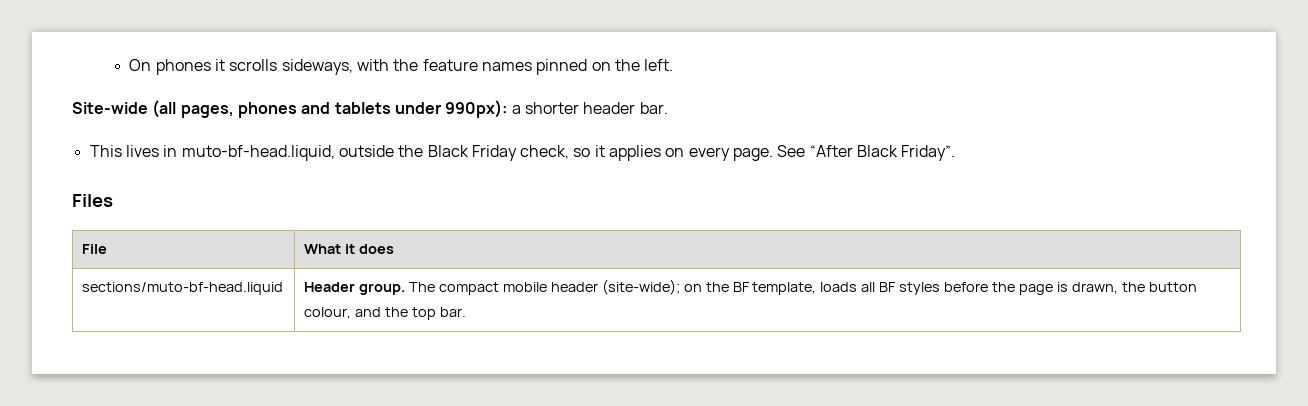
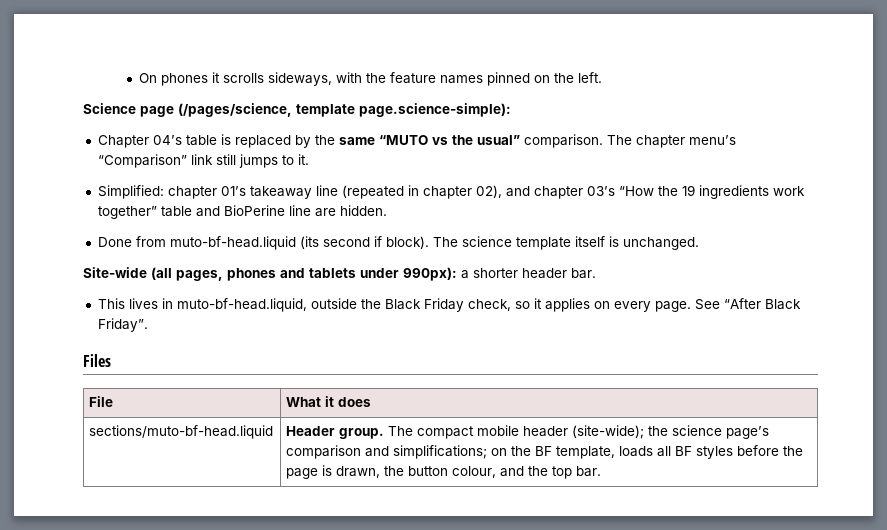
+ Science page (/pages/science, template page.science-simple):
+ Chapter 04’s table is replaced by the same “MUTO vs the usual” comparison. The chapter menu’s “Comparison” link still jumps to it.
+ Simplified: chapter 01’s takeaway line (repeated in chapter 02), and chapter 03’s “How the 19 ingredients work together” table and BioPerine line are hidden.
+ Done from muto-bf-head.liquid (its second if block). The science template itself is unchanged.
- sections/muto-bf-head.liquid | Header group. The compact mobile header (site-wide); on the BF template, loads all BF styles before the page is drawn, the button colour, and the top bar.
+ sections/muto-bf-head.liquid | Header group. The compact mobile header (site-wide); the science page’s comparison and simplifications; on the BF template, loads all BF styles before the page is drawn, the button colour, and the top bar.

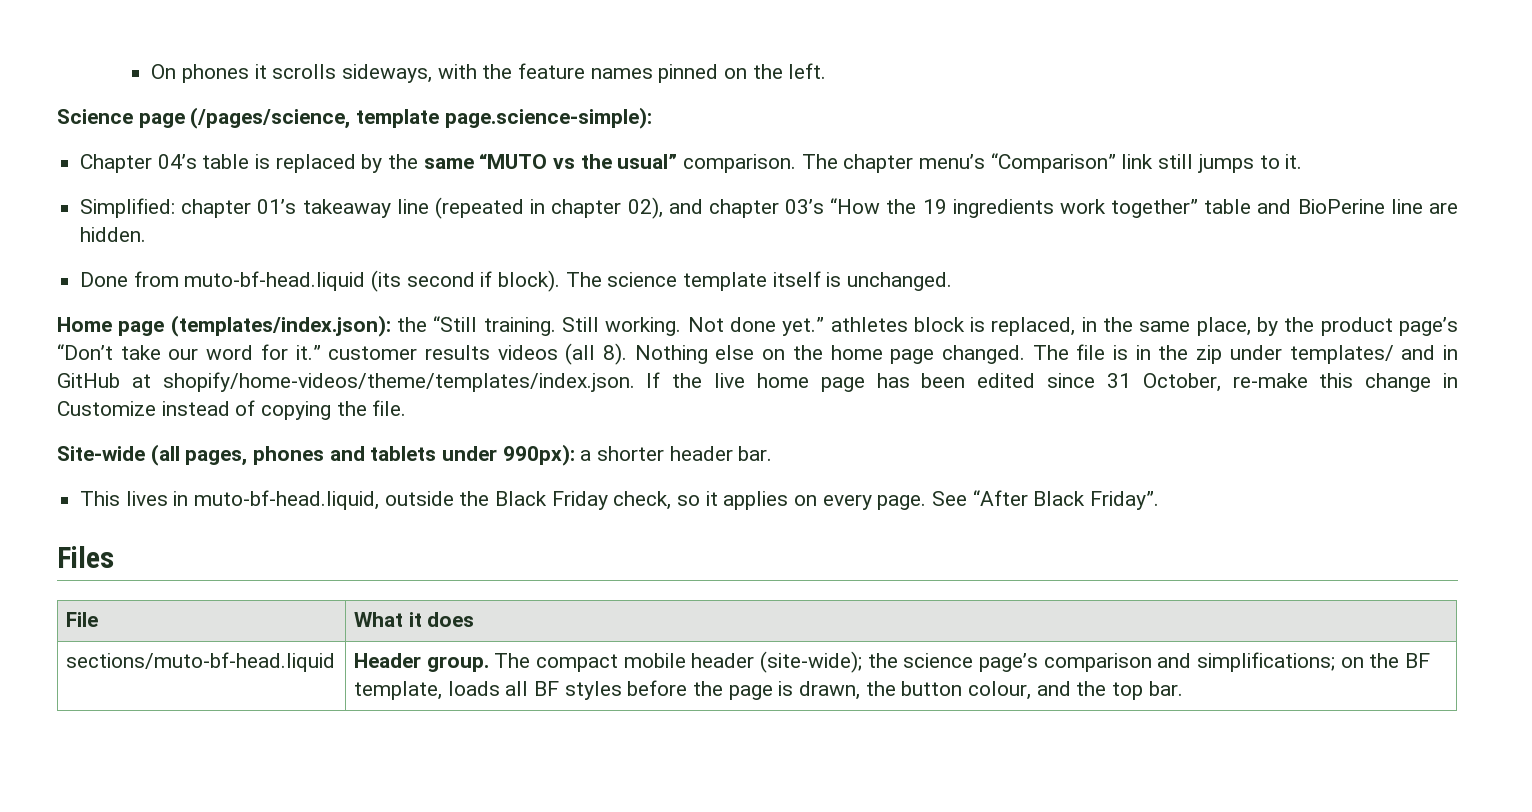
+ Home page (templates/index.json): the “Still training. Still working. Not done yet.” athletes block is replaced, in the same place, by the product page’s “Don’t take our word for it.” customer results videos (all 8). Nothing else on the home page changed. The file is in the zip under templates/ and in GitHub at shopify/home-videos/theme/templates/index.json. If the live home page has been edited since 31 October, re-make this change in Customize instead of copying the file.

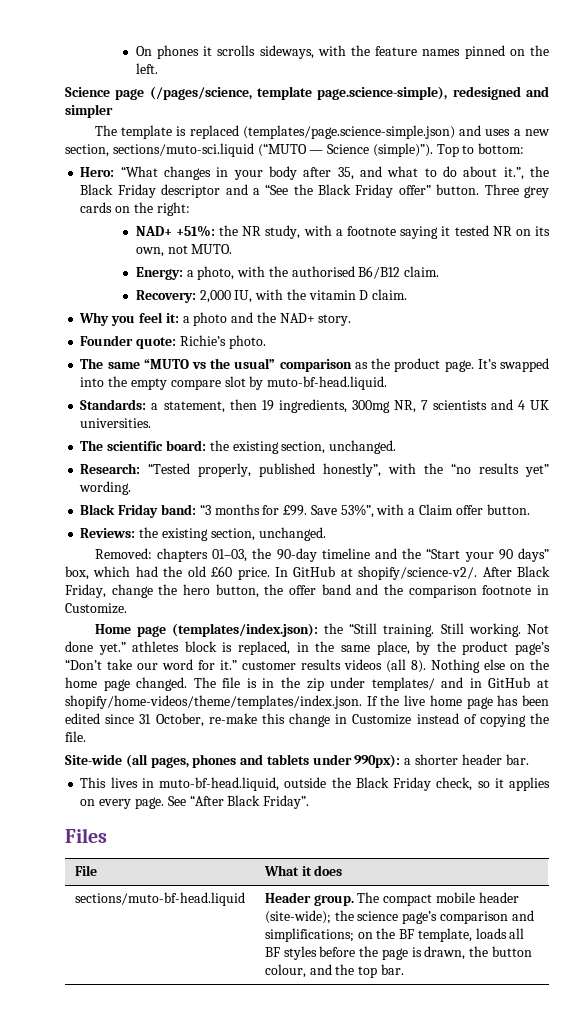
- Science page (/pages/science, template page.science-simple):
- Chapter 04’s table is replaced by the same “MUTO vs the usual” comparison. The chapter menu’s “Comparison” link still jumps to it.
- Simplified: chapter 01’s takeaway line (repeated in chapter 02), and chapter 03’s “How the 19 ingredients work together” table and BioPerine line are hidden.
- Done from muto-bf-head.liquid (its second if block). The science template itself is unchanged.
+ Science page (/pages/science, template page.science-simple), redesigned and simpler
+ The template is replaced (templates/page.science-simple.json) and uses a new section, sections/muto-sci.liquid (“MUTO — Science (simple)”). Top to bottom:
+ Hero: “What changes in your body after 35, and what to do about it.”, the Black Friday descriptor and a “See the Black Friday offer” button. Three grey cards on the right:
+ NAD+ +51%: the NR study, with a footnote saying it tested NR on its own, not MUTO.
+ Energy: a photo, with the authorised B6/B12 claim.
+ Recovery: 2,000 IU, with the vitamin D claim.
+ Why you feel it: a photo and the NAD+ story.
+ Founder quote: Richie’s photo.
+ The same “MUTO vs the usual” comparison as the product page. It’s swapped into the empty compare slot by muto-bf-head.liquid.
+ Standards: a statement, then 19 ingredients, 300mg NR, 7 scientists and 4 UK universities.
+ The scientific board: the existing section, unchanged.
+ Research: “Tested properly, published honestly”, with the “no results yet” wording.
+ Black Friday band: “3 months for £99. Save 53%”, with a Claim offer button.
+ Reviews: the existing section, unchanged.
+ Removed: chapters 01–03, the 90-day timeline and the “Start your 90 days” box, which had the old £60 price. In GitHub at shopify/science-v2/. After Black Friday, change the hero button, the offer band and the comparison footnote in Customize.

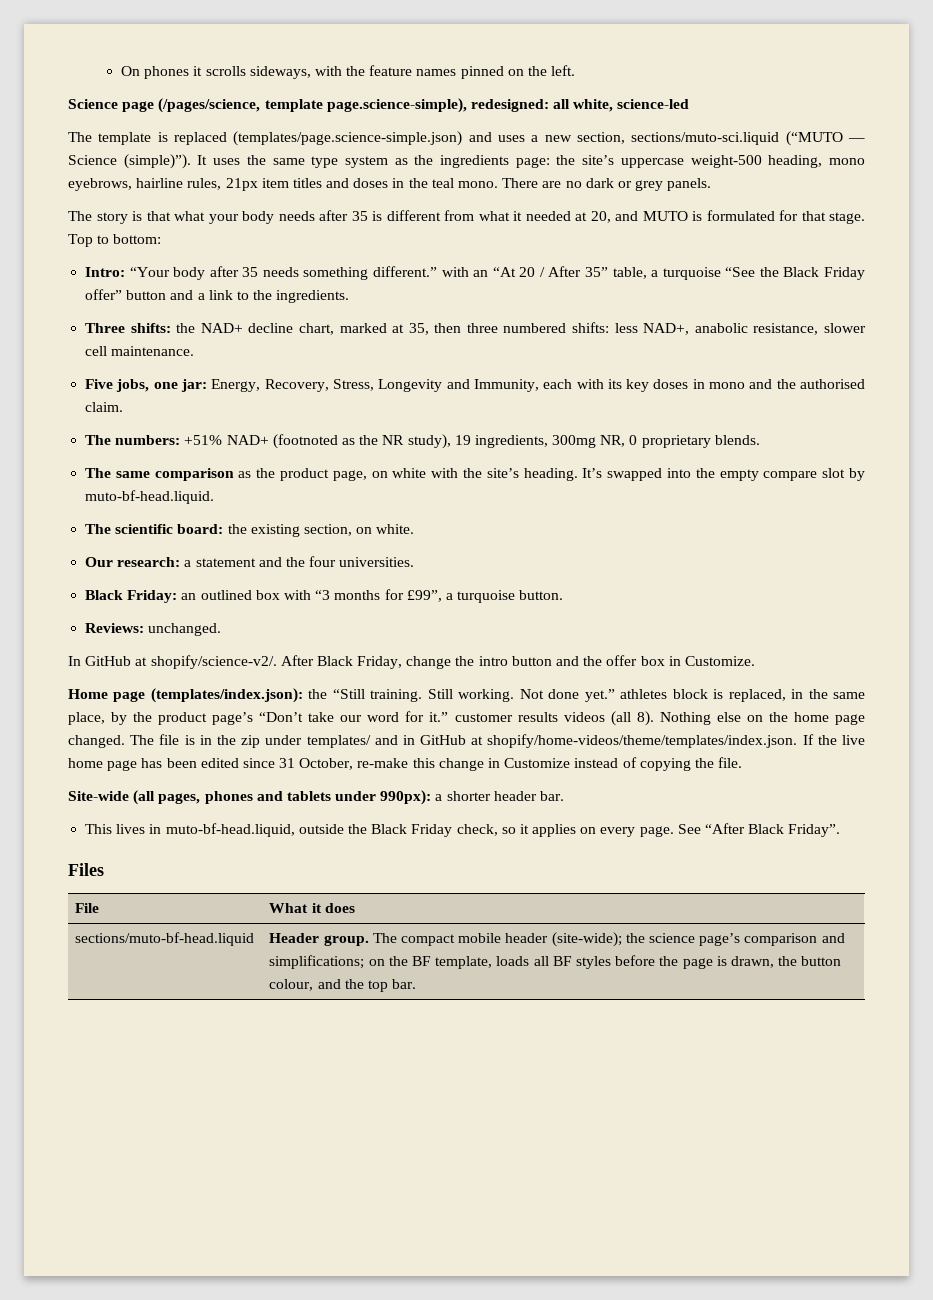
- Science page (/pages/science, template page.science-simple), redesigned and simpler
+ Science page (/pages/science, template page.science-simple), redesigned: all white, science-led
- Top to bottom:
- Hero: “What changes in your body after 35, and what to do about it.”, the Black Friday descriptor and a “See the Black Friday offer” button. Three grey cards on the right:
- NAD+ +51%: the NR study, with a footnote saying it tested NR on its own, not MUTO.
- Energy: a photo, with the authorised B6/B12 claim.
- Recovery: 2,000 IU, with the vitamin D claim.
- Why you feel it: a photo and the NAD+ story.
- Founder quote: Richie’s photo.
- The same “MUTO vs the usual” comparison as the product page.
+ It uses the same type system as the ingredients page: the site’s uppercase weight-500 heading, mono eyebrows, hairline rules, 21px item titles and doses in the teal mono. There are no dark or grey panels.
+ The story is that what your body needs after 35 is different from what it needed at 20, and MUTO is formulated for that stage. Top to bottom:
+ Intro: “Your body after 35 needs something different.” with an “At 20 / After 35” table, a turquoise “See the Black Friday offer” button and a link to the ingredients.
+ Three shifts: the NAD+ decline chart, marked at 35, then three numbered shifts: less NAD+, anabolic resistance, slower cell maintenance.
+ Five jobs, one jar: Energy, Recovery, Stress, Longevity and Immunity, each with its key doses in mono and the authorised claim.
+ The numbers: +51% NAD+ (footnoted as the NR study), 19 ingredients, 300mg NR, 0 proprietary blends.
+ The same comparison as the product page, on white with the site’s heading.
- Standards: a statement, then 19 ingredients, 300mg NR, 7 scientists and 4 UK universities.
- The scientific board: the existing section, unchanged.
- Research: “Tested properly, published honestly”, with the “no results yet” wording.
- Black Friday band: “3 months for £99. Save 53%”, with a Claim offer button.
- Reviews: the existing section, unchanged.
- Removed: chapters 01–03, the 90-day timeline and the “Start your 90 days” box, which had the old £60 price. In GitHub at shopify/science-v2/.
+ The scientific board: the existing section, on white.
+ Our research: a statement and the four universities.
+ Black Friday: an outlined box with “3 months for £99”, a turquoise button.
+ Reviews: unchanged.
+ In GitHub at shopify/science-v2/.
- After Black Friday, change the hero button, the offer band and the comparison footnote in Customize.
+ After Black Friday, change the intro button and the offer box in Customize.

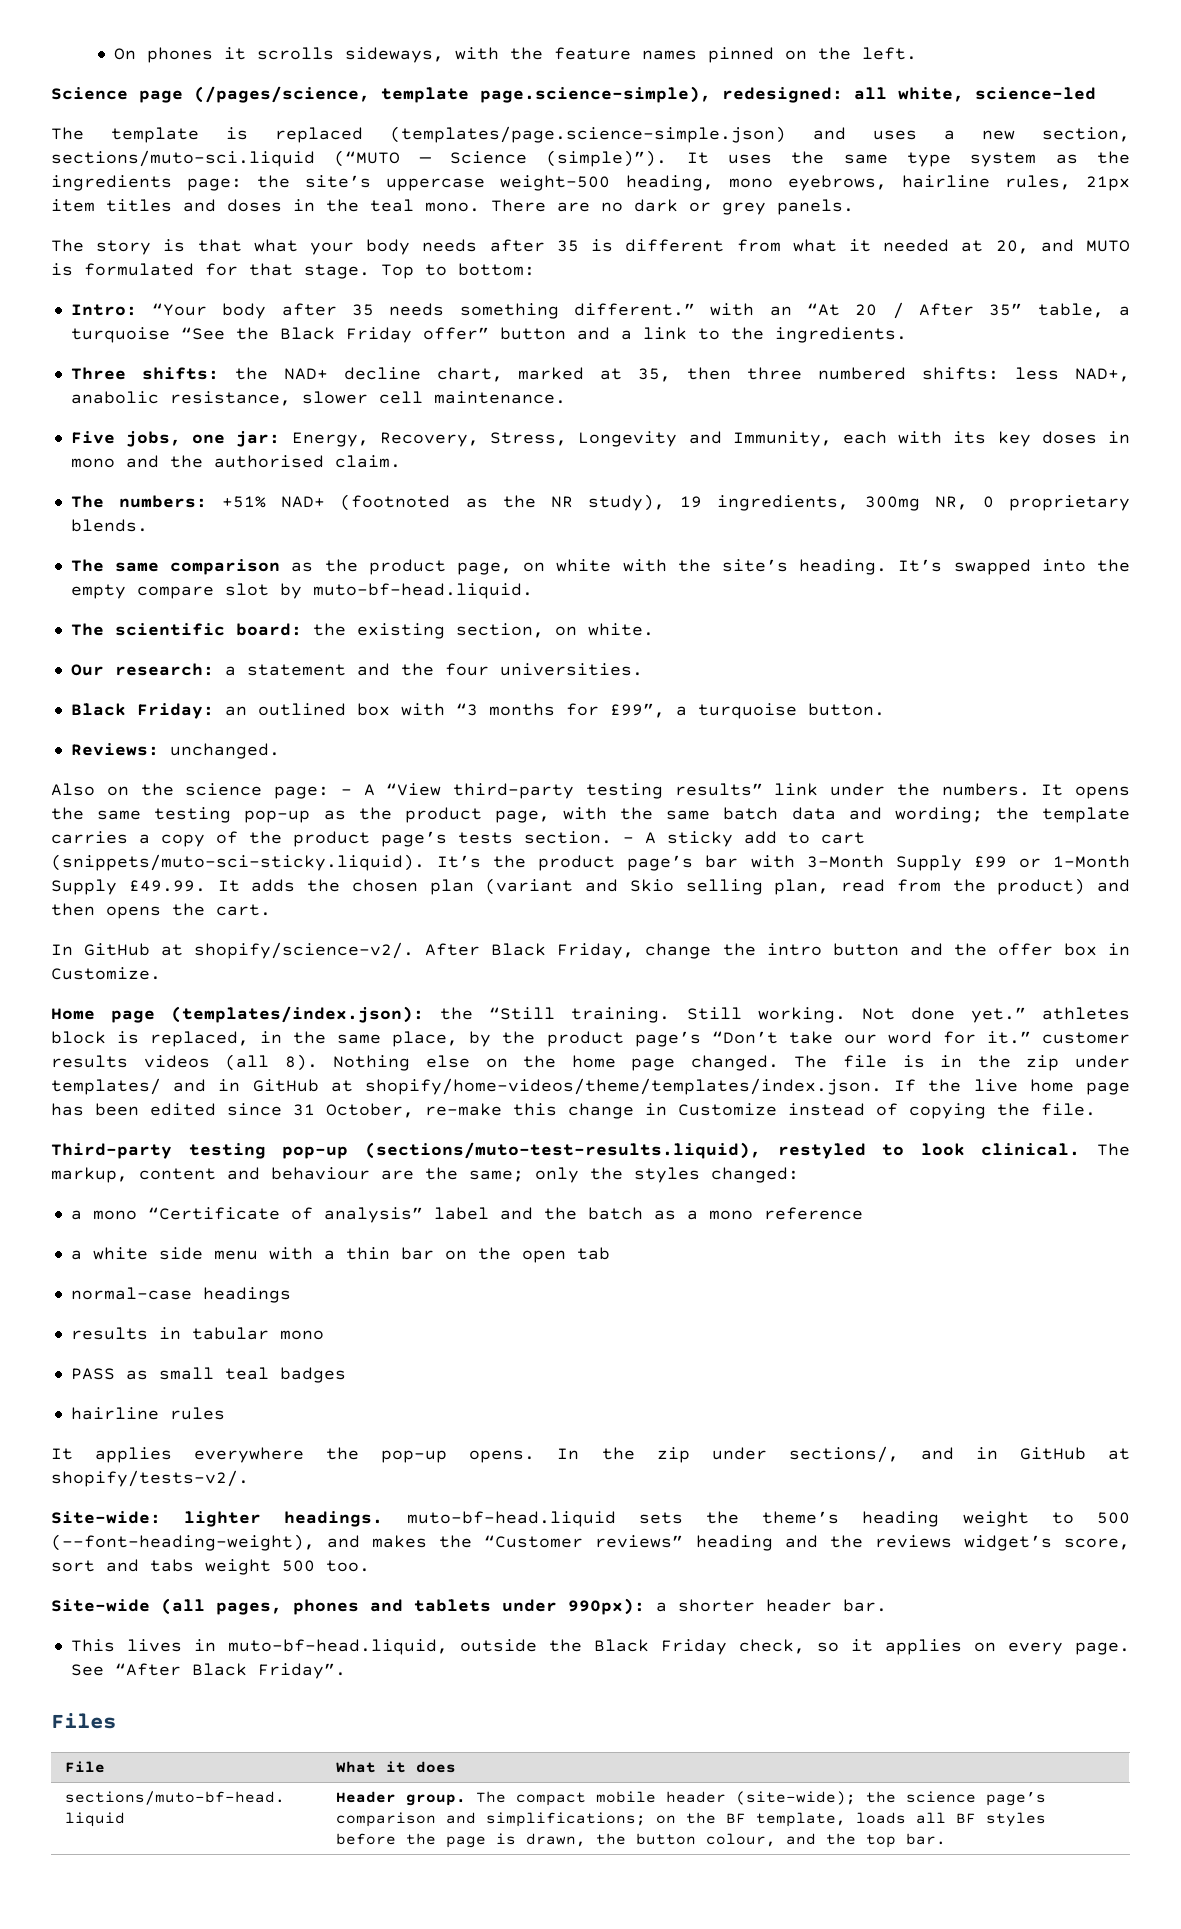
+ Also on the science page: - A “View third-party testing results” link under the numbers. It opens the same testing pop-up as the product page, with the same batch data and wording; the template carries a copy of the product page’s tests section. - A sticky add to cart (snippets/muto-sci-sticky.liquid). It’s the product page’s bar with 3-Month Supply £99 or 1-Month Supply £49.99. It adds the chosen plan (variant and Skio selling plan, read from the product) and then opens the cart.
+ Third-party testing pop-up (sections/muto-test-results.liquid), restyled to look clinical. The markup, content and behaviour are the same; only the styles changed:
+ a mono “Certificate of analysis” label and the batch as a mono reference
+ a white side menu with a thin bar on the open tab
+ normal-case headings
+ results in tabular mono
+ PASS as small teal badges
+ hairline rules
+ It applies everywhere the pop-up opens. In the zip under sections/, and in GitHub at shopify/tests-v2/.
+ Site-wide: lighter headings. muto-bf-head.liquid sets the theme’s heading weight to 500 (--font-heading-weight), and makes the “Customer reviews” heading and the reviews widget’s score, sort and tabs weight 500 too.

